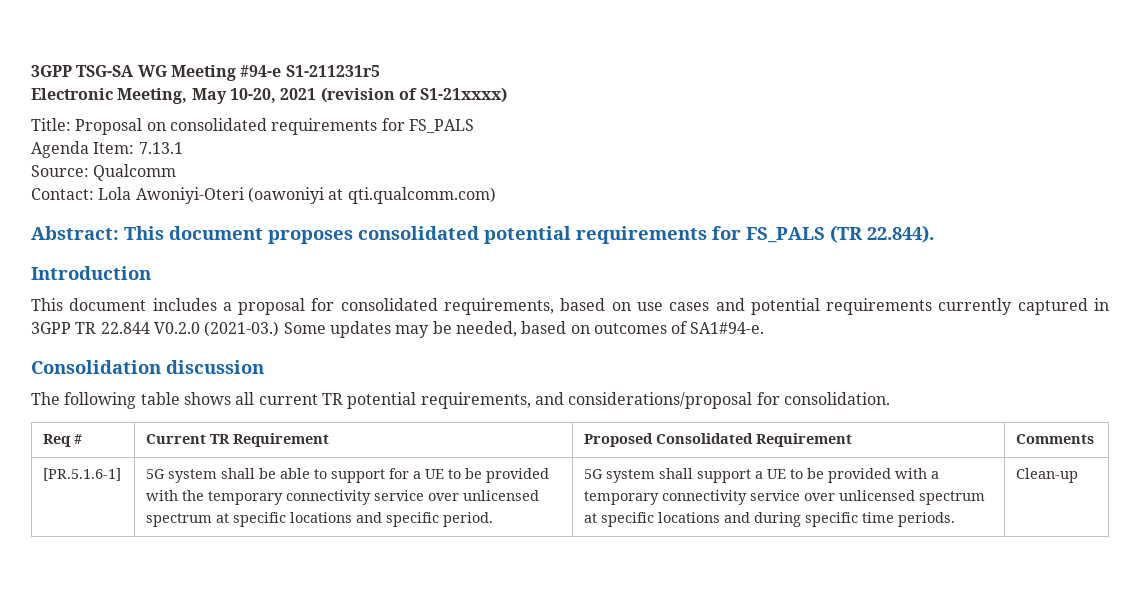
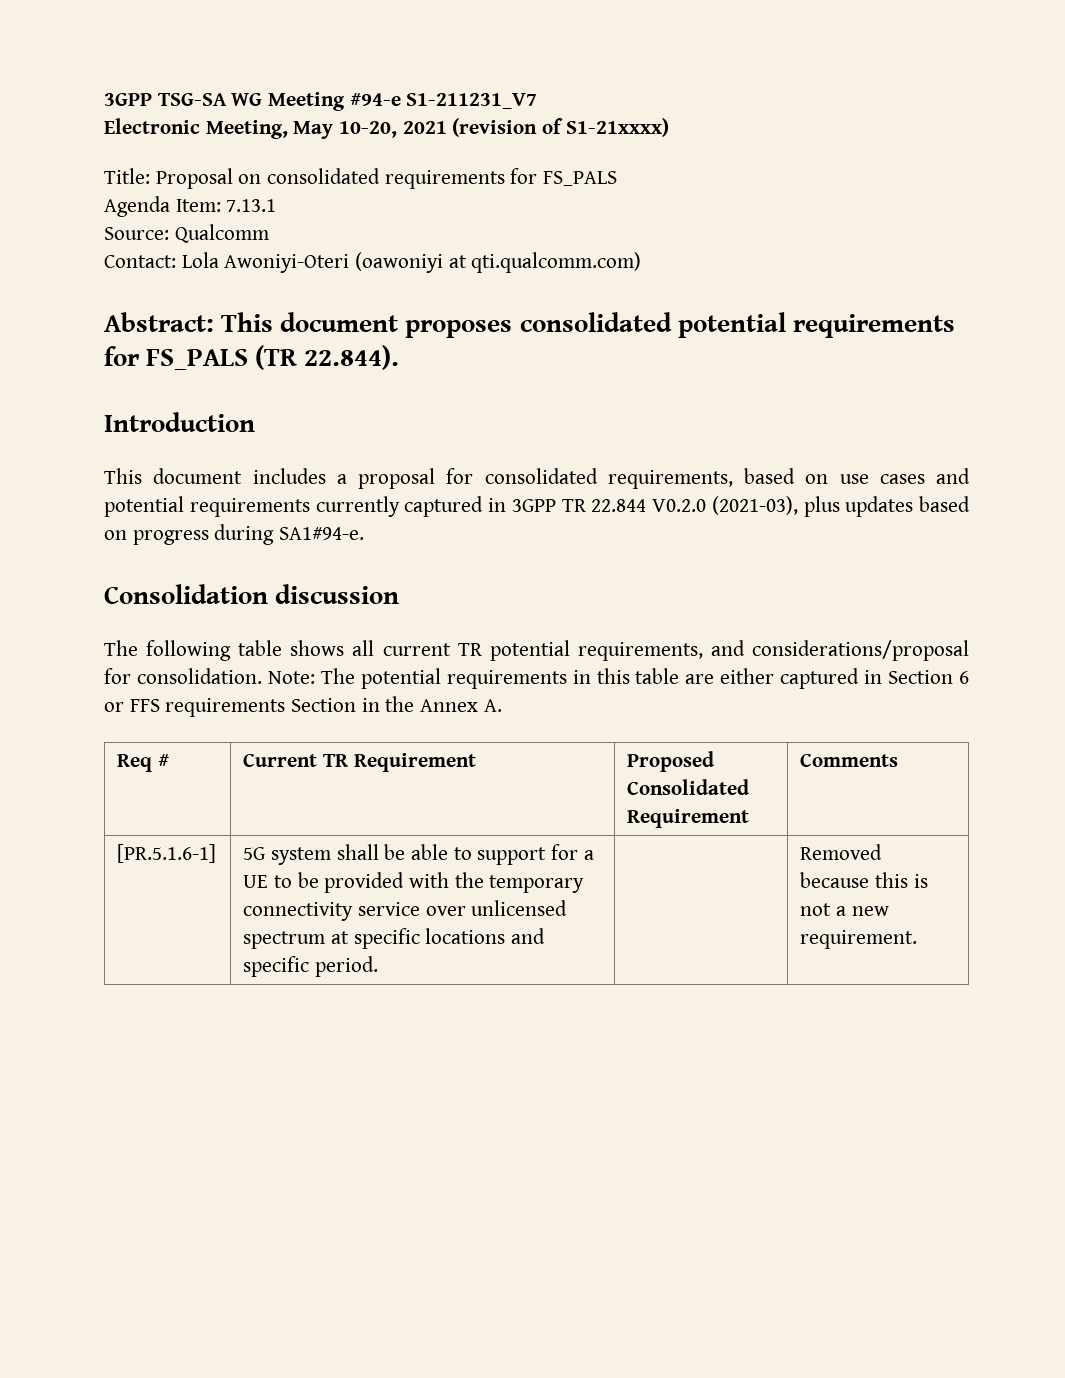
- 3GPP TSG-SA WG Meeting #94-e S1-211231r5
+ 3GPP TSG-SA WG Meeting #94-e S1-211231_V7
- This document includes a proposal for consolidated requirements, based on use cases and potential requirements currently captured in 3GPP TR 22.844 V0.2.0 (2021-03.) Some updates may be needed, based on outcomes of SA1#94-e.
+ This document includes a proposal for consolidated requirements, based on use cases and potential requirements currently captured in 3GPP TR 22.844 V0.2.0 (2021-03), plus updates based on progress during SA1#94-e.
+ Note: The potential requirements in this table are either captured in Section 6 or FFS requirements Section in the Annex A.
- 5G system shall support a UE to be provided with a temporary connectivity service over unlicensed spectrum at specific locations and during specific time periods. | Clean-up
+ Removed because this is not a new requirement.

